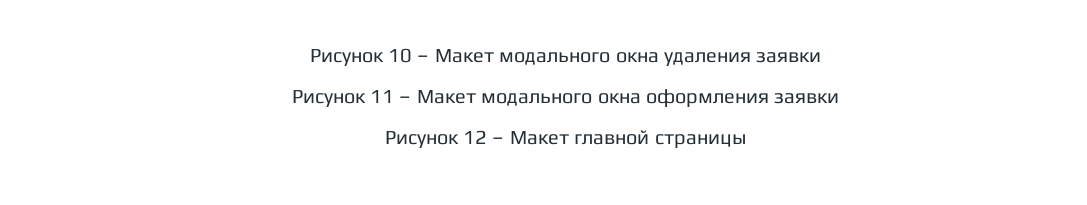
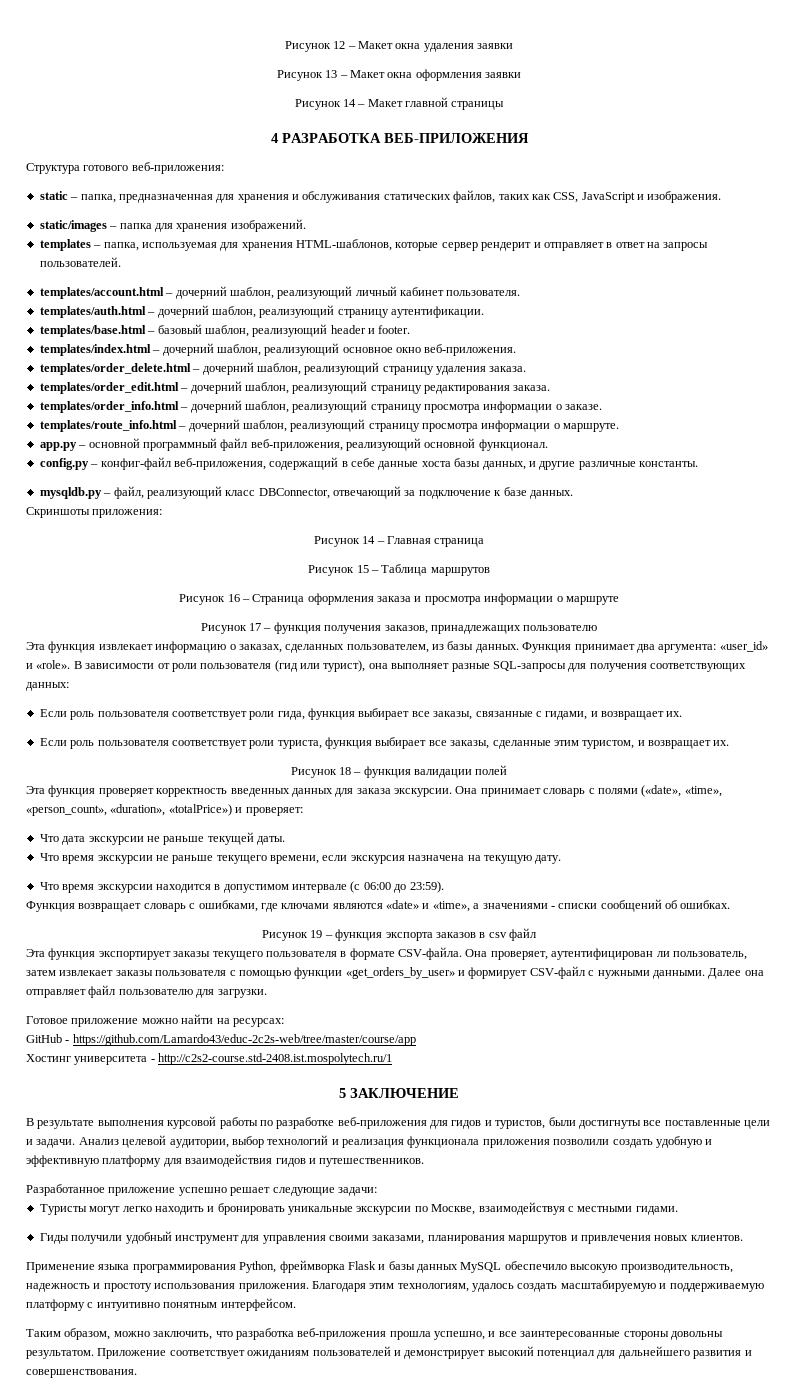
- Рисунок 10 – Макет модального окна удаления заявки
+ Рисунок 12 – Макет окна удаления заявки
- Рисунок 11 – Макет модального окна оформления заявки
+ Рисунок 13 – Макет окна оформления заявки
- Рисунок 12 – Макет главной страницы
+ Рисунок 14 – Макет главной страницы
+ 4 РАЗРАБОТКА ВЕБ-ПРИЛОЖЕНИЯ
+ Структура готового веб-приложения:
+ static – папка, предназначенная для хранения и обслуживания статических файлов, таких как CSS, JavaScript и изображения.
+ static/images – папка для хранения изображений.
+ templates – папка, используемая для хранения HTML-шаблонов, которые сервер рендерит и отправляет в ответ на запросы пользователей.
+ templates/account.html – дочерний шаблон, реализующий личный кабинет пользователя.
+ templates/auth.html – дочерний шаблон, реализующий страницу аутентификации.
+ templates/base.html – базовый шаблон, реализующий header и footer.
+ templates/index.html – дочерний шаблон, реализующий основное окно веб-приложения.
+ templates/order_delete.html – дочерний шаблон, реализующий страницу удаления заказа.
+ templates/order_edit.html – дочерний шаблон, реализующий страницу редактирования заказа.
+ templates/order_info.html – дочерний шаблон, реализующий страницу просмотра информации о заказе.
+ templates/route_info.html – дочерний шаблон, реализующий страницу просмотра информации о маршруте.
+ app.py – основной программный файл веб-приложения, реализующий основной функционал.
+ config.py – конфиг-файл веб-приложения, содержащий в себе данные хоста базы данных, и другие различные константы.
+ mysqldb.py – файл, реализующий класс DBConnector, отвечающий за подключение к базе данных.
+ Скриншоты приложения:
+ Рисунок 14 – Главная страница
+ Рисунок 15 – Таблица маршрутов
+ Рисунок 16 – Страница оформления заказа и просмотра информации о маршруте
+ Рисунок 17 – функция получения заказов, принадлежащих пользователю
+ Эта функция извлекает информацию о заказах, сделанных пользователем, из базы данных. Функция принимает два аргумента: «user_id» и «role». В зависимости от роли пользователя (гид или турист), она выполняет разные SQL-запросы для получения соответствующих данных:
+ Если роль пользователя соответствует роли гида, функция выбирает все заказы, связанные с гидами, и возвращает их.
+ Если роль пользователя соответствует роли туриста, функция выбирает все заказы, сделанные этим туристом, и возвращает их.
+ Рисунок 18 – функция валидации полей
+ Эта функция проверяет корректность введенных данных для заказа экскурсии. Она принимает словарь с полями («date», «time», «person_count», «duration», «totalPrice») и проверяет:
+ Что дата экскурсии не раньше текущей даты.
+ Что время экскурсии не раньше текущего времени, если экскурсия назначена на текущую дату.
+ Что время экскурсии находится в допустимом интервале (с 06:00 до 23:59).
+ Функция возвращает словарь с ошибками, где ключами являются «date» и «time», а значениями - списки сообщений об ошибках.
+ Рисунок 19 – функция экспорта заказов в csv файл
+ Эта функция экспортирует заказы текущего пользователя в формате CSV-файла. Она проверяет, аутентифицирован ли пользователь, затем извлекает заказы пользователя с помощью функции «get_orders_by_user» и формирует CSV-файл с нужными данными. Далее она отправляет файл пользователю для загрузки.
+ Готовое приложение можно найти на ресурсах:
+ GitHub - https://github.com/Lamardo43/educ-2c2s-web/tree/master/course/app
+ Хостинг университета - http://c2s2-course.std-2408.ist.mospolytech.ru/1
+ 5 ЗАКЛЮЧЕНИЕ
+ В результате выполнения курсовой работы по разработке веб-приложения для гидов и туристов, были достигнуты все поставленные цели и задачи. Анализ целевой аудитории, выбор технологий и реализация функционала приложения позволили создать удобную и эффективную платформу для взаимодействия гидов и путешественников.
+ Разработанное приложение успешно решает следующие задачи:
+ Туристы могут легко находить и бронировать уникальные экскурсии по Москве, взаимодействуя с местными гидами.
+ Гиды получили удобный инструмент для управления своими заказами, планирования маршрутов и привлечения новых клиентов.
+ Применение языка программирования Python, фреймворка Flask и базы данных MySQL обеспечило высокую производительность, надежность и простоту использования приложения. Благодаря этим технологиям, удалось создать масштабируемую и поддерживаемую платформу с интуитивно понятным интерфейсом.
+ Таким образом, можно заключить, что разработка веб-приложения прошла успешно, и все заинтересованные стороны довольны результатом. Приложение соответствует ожиданиям пользователей и демонстрирует высокий потенциал для дальнейшего развития и совершенствования.

